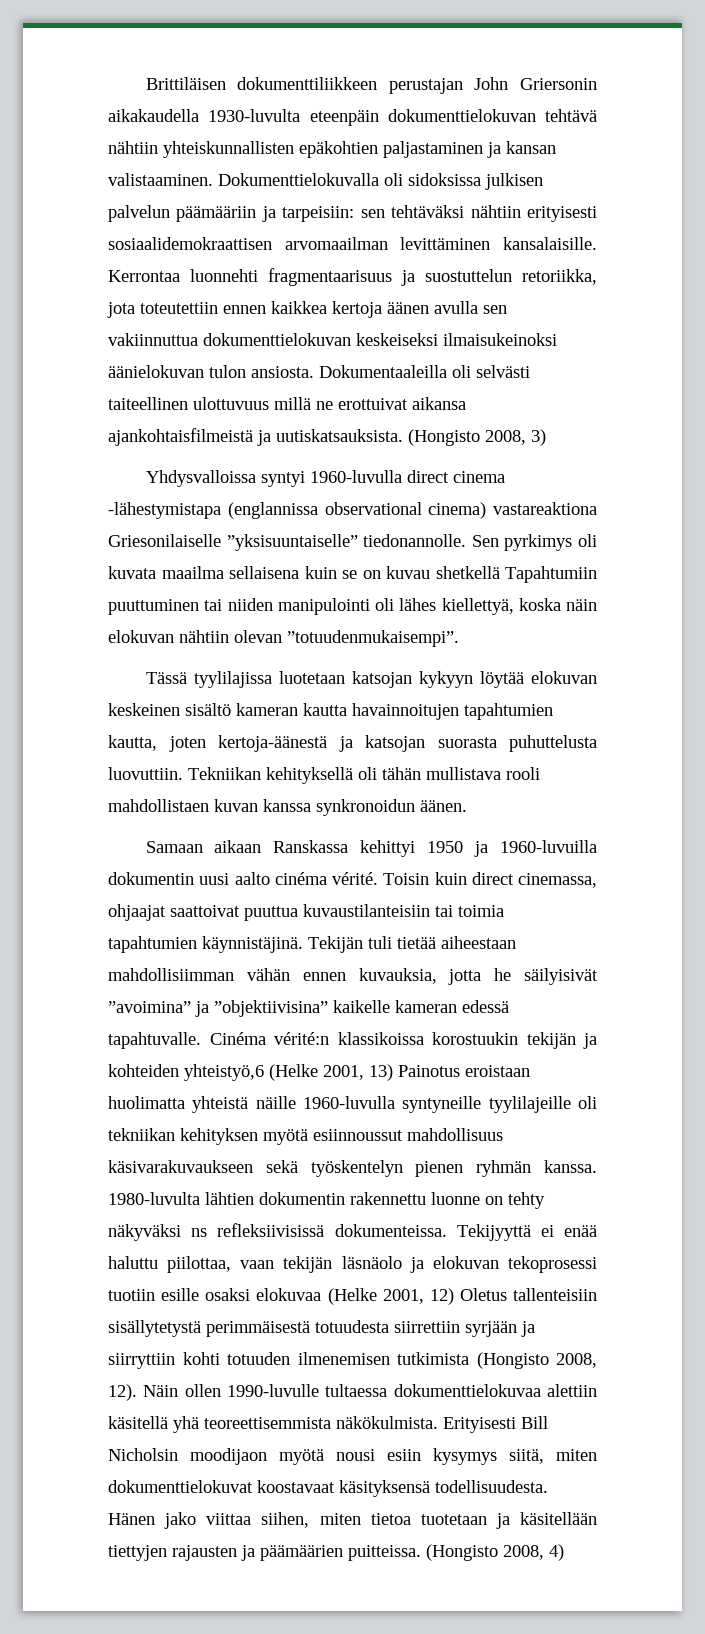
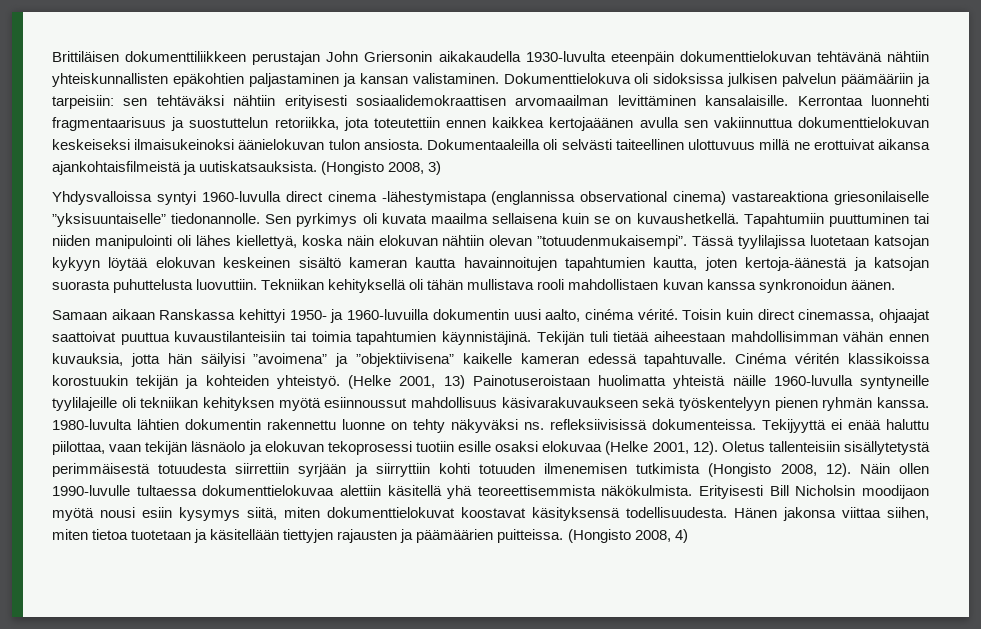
- Brittiläisen dokumenttiliikkeen perustajan John Griersonin aikakaudella 1930-luvulta eteenpäin dokumenttielokuvan tehtävä nähtiin yhteiskunnallisten epäkohtien paljastaminen ja kansan valistaaminen. Dokumenttielokuvalla oli sidoksissa julkisen palvelun päämääriin ja tarpeisiin: sen tehtäväksi nähtiin erityisesti sosiaalidemokraattisen arvomaailman levittäminen kansalaisille.
+ Brittiläisen dokumenttiliikkeen perustajan John Griersonin aikakaudella 1930-luvulta eteenpäin dokumenttielokuvan tehtävänä nähtiin yhteiskunnallisten epäkohtien paljastaminen ja kansan valistaminen. Dokumenttielokuva oli sidoksissa julkisen palvelun päämääriin ja tarpeisiin: sen tehtäväksi nähtiin erityisesti sosiaalidemokraattisen arvomaailman levittäminen kansalaisille.
- Kerrontaa luonnehti fragmentaarisuus ja suostuttelun retoriikka, jota toteutettiin ennen kaikkea kertoja äänen avulla sen vakiinnuttua dokumenttielokuvan keskeiseksi ilmaisukeinoksi äänielokuvan tulon ansiosta.
+ Kerrontaa luonnehti fragmentaarisuus ja suostuttelun retoriikka, jota toteutettiin ennen kaikkea kertojaäänen avulla sen vakiinnuttua dokumenttielokuvan keskeiseksi ilmaisukeinoksi äänielokuvan tulon ansiosta.
- Yhdysvalloissa syntyi 1960-luvulla direct cinema -lähestymistapa (englannissa observational cinema) vastareaktiona Griesonilaiselle ”yksisuuntaiselle” tiedonannolle.
+ Yhdysvalloissa syntyi 1960-luvulla direct cinema -lähestymistapa (englannissa observational cinema) vastareaktiona griesonilaiselle ”yksisuuntaiselle” tiedonannolle.
- Sen pyrkimys oli kuvata maailma sellaisena kuin se on kuvau shetkellä Tapahtumiin puuttuminen tai niiden manipulointi oli lähes kiellettyä, koska näin elokuvan nähtiin olevan ”totuudenmukaisempi”.
- Tässä tyylilajissa luotetaan katsojan kykyyn löytää elokuvan keskeinen sisältö kameran kautta havainnoitujen tapahtumien kautta, joten kertoja-äänestä ja katsojan suorasta puhuttelusta luovuttiin.
+ Sen pyrkimys oli kuvata maailma sellaisena kuin se on kuvaushetkellä. Tapahtumiin puuttuminen tai niiden manipulointi oli lähes kiellettyä, koska näin elokuvan nähtiin olevan ”totuudenmukaisempi”. Tässä tyylilajissa luotetaan katsojan kykyyn löytää elokuvan keskeinen sisältö kameran kautta havainnoitujen tapahtumien kautta, joten kertoja-äänestä ja katsojan suorasta puhuttelusta luovuttiin.
- Samaan aikaan Ranskassa kehittyi 1950 ja 1960-luvuilla dokumentin uusi aalto cinéma vérité.
+ Samaan aikaan Ranskassa kehittyi 1950- ja 1960-luvuilla dokumentin uusi aalto, cinéma vérité.
- Tekijän tuli tietää aiheestaan mahdollisiimman vähän ennen kuvauksia, jotta he säilyisivät ”avoimina” ja ”objektiivisina” kaikelle kameran edessä tapahtuvalle.
+ Tekijän tuli tietää aiheestaan mahdollisimman vähän ennen kuvauksia, jotta hän säilyisi ”avoimena” ja ”objektiivisena” kaikelle kameran edessä tapahtuvalle.
- Cinéma vérité:n klassikoissa korostuukin tekijän ja kohteiden yhteistyö,6 (Helke 2001, 13) Painotus eroistaan huolimatta yhteistä näille 1960-luvulla syntyneille tyylilajeille oli tekniikan kehityksen myötä esiinnoussut mahdollisuus käsivarakuvaukseen sekä työskentelyn pienen ryhmän kanssa.
+ Cinéma véritén klassikoissa korostuukin tekijän ja kohteiden yhteistyö. (Helke 2001, 13) Painotuseroistaan huolimatta yhteistä näille 1960-luvulla syntyneille tyylilajeille oli tekniikan kehityksen myötä esiinnoussut mahdollisuus käsivarakuvaukseen sekä työskentelyyn pienen ryhmän kanssa.
- 1980-luvulta lähtien dokumentin rakennettu luonne on tehty näkyväksi ns refleksiivisissä dokumenteissa.
+ 1980-luvulta lähtien dokumentin rakennettu luonne on tehty näkyväksi ns. refleksiivisissä dokumenteissa.
- Tekijyyttä ei enää haluttu piilottaa, vaan tekijän läsnäolo ja elokuvan tekoprosessi tuotiin esille osaksi elokuvaa (Helke 2001, 12) Oletus tallenteisiin sisällytetystä perimmäisestä totuudesta siirrettiin syrjään ja siirryttiin kohti totuuden ilmenemisen tutkimista (Hongisto 2008, 12).
+ Tekijyyttä ei enää haluttu piilottaa, vaan tekijän läsnäolo ja elokuvan tekoprosessi tuotiin esille osaksi elokuvaa (Helke 2001, 12). Oletus tallenteisiin sisällytetystä perimmäisestä totuudesta siirrettiin syrjään ja siirryttiin kohti totuuden ilmenemisen tutkimista (Hongisto 2008, 12).
- Erityisesti Bill Nicholsin moodijaon myötä nousi esiin kysymys siitä, miten dokumenttielokuvat koostavaat käsityksensä todellisuudesta.
+ Erityisesti Bill Nicholsin moodijaon myötä nousi esiin kysymys siitä, miten dokumenttielokuvat koostavat käsityksensä todellisuudesta.
- Hänen jako viittaa siihen, miten tietoa tuotetaan ja käsitellään tiettyjen rajausten ja päämäärien puitteissa.
+ Hänen jakonsa viittaa siihen, miten tietoa tuotetaan ja käsitellään tiettyjen rajausten ja päämäärien puitteissa.

